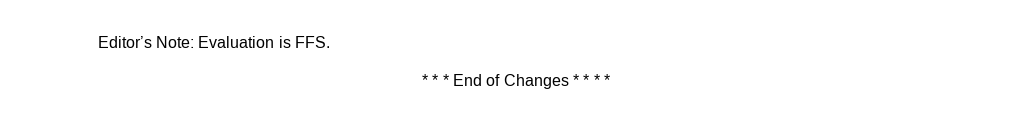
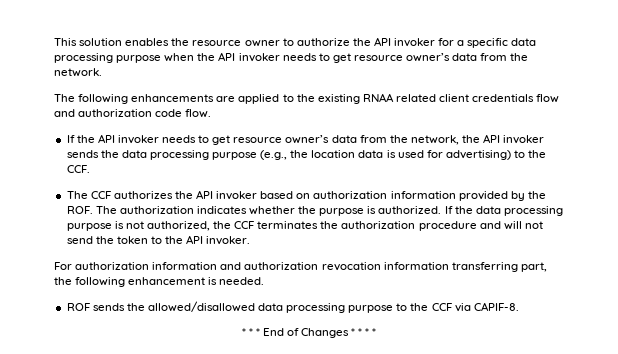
- Editor’s Note: Evaluation is FFS.
+ This solution enables the resource owner to authorize the API invoker for a specific data processing purpose when the API invoker needs to get resource owner’s data from the network.
+ The following enhancements are applied to the existing RNAA related client credentials flow and authorization code flow.
+ If the API invoker needs to get resource owner’s data from the network, the API invoker sends the data processing purpose (e.g., the location data is used for advertising) to the CCF.
+ The CCF authorizes the API invoker based on authorization information provided by the ROF. The authorization indicates whether the purpose is authorized. If the data processing purpose is not authorized, the CCF terminates the authorization procedure and will not send the token to the API invoker.
+ For authorization information and authorization revocation information transferring part, the following enhancement is needed.
+ ROF sends the allowed/disallowed data processing purpose to the CCF via CAPIF-8.

